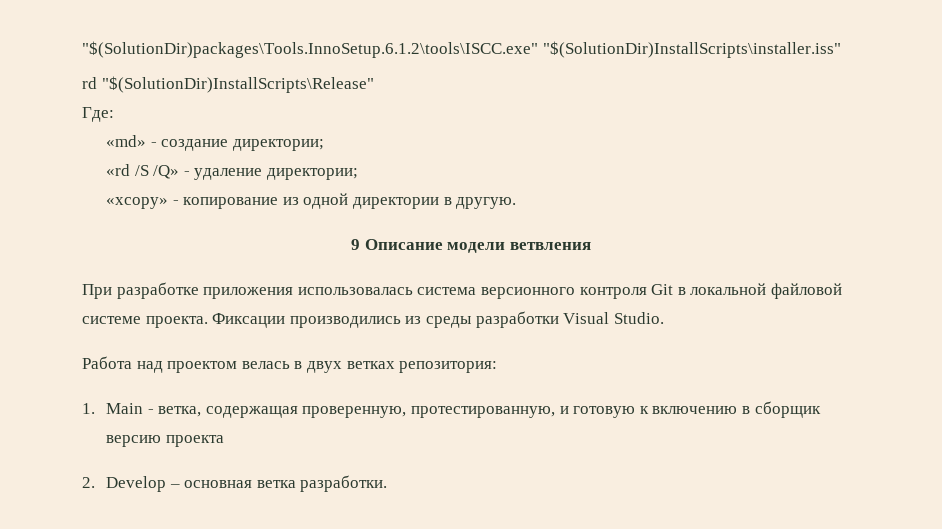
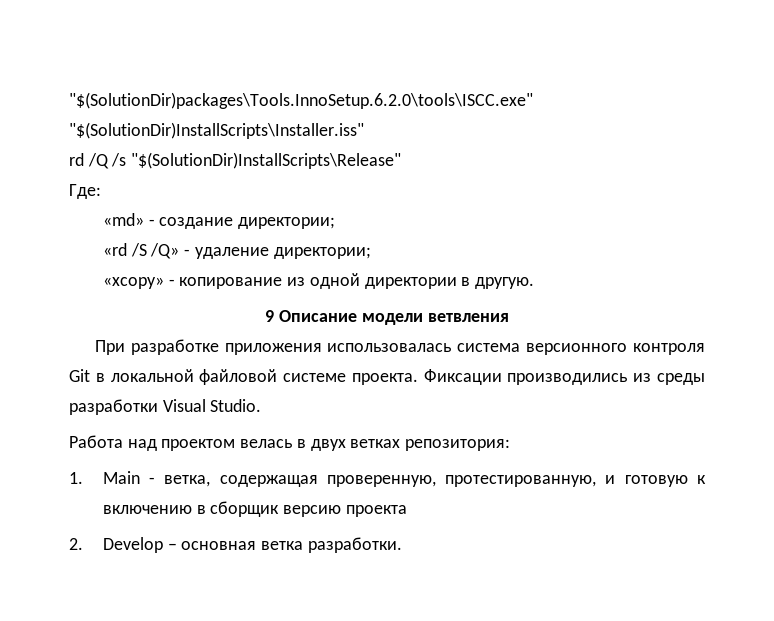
- "$(SolutionDir)packages\Tools.InnoSetup.6.1.2\tools\ISCC.exe" "$(SolutionDir)InstallScripts\installer.iss"
+ "$(SolutionDir)packages\Tools.InnoSetup.6.2.0\tools\ISCC.exe" "$(SolutionDir)InstallScripts\Installer.iss"
- rd "$(SolutionDir)InstallScripts\Release"
+ rd /Q /s "$(SolutionDir)InstallScripts\Release"

